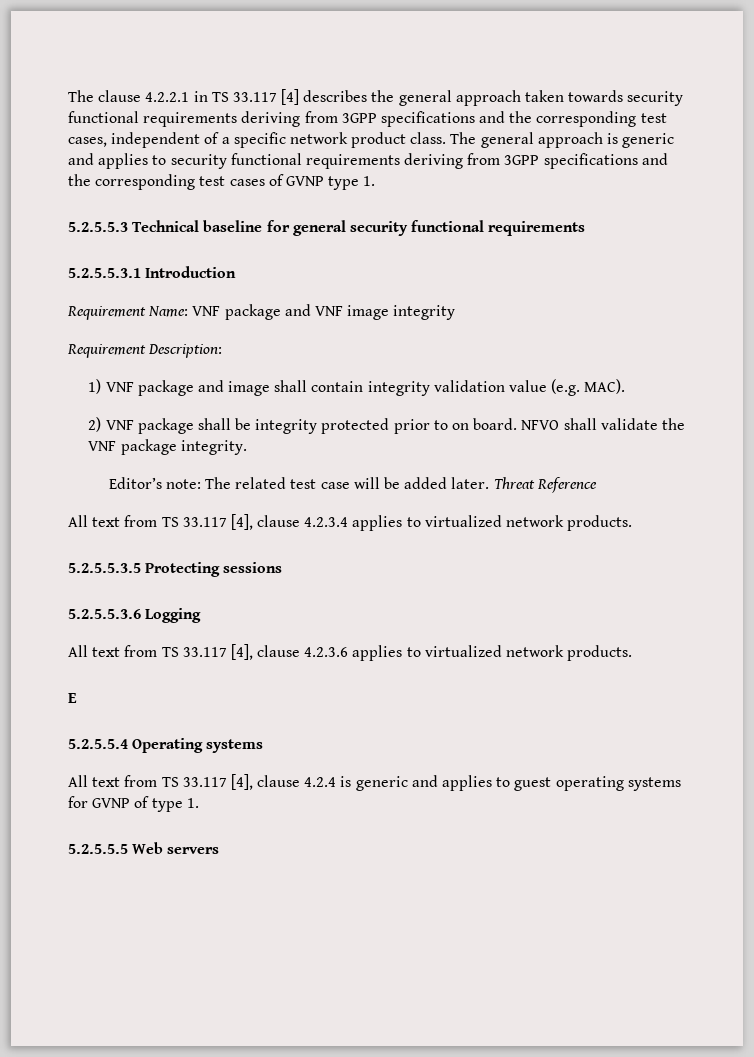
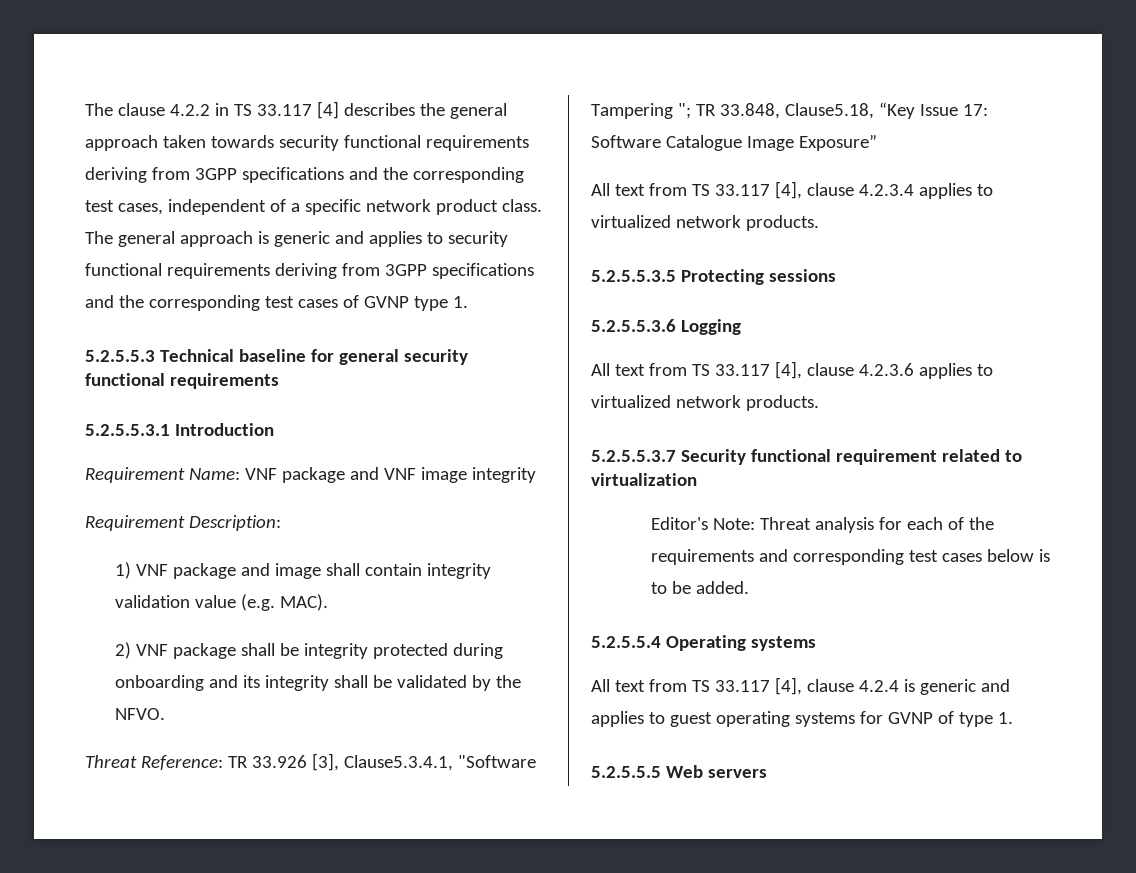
- The clause 4.2.2.1 in TS 33.117 [4] describes the general approach taken towards security functional requirements deriving from 3GPP specifications and the corresponding test cases, independent of a specific network product class.
+ The clause 4.2.2 in TS 33.117 [4] describes the general approach taken towards security functional requirements deriving from 3GPP specifications and the corresponding test cases, independent of a specific network product class.
- 2) VNF package shall be integrity protected prior to on board. NFVO shall validate the VNF package integrity.
- Editor’s note: The related test case will be added later. Threat Reference
+ 2) VNF package shall be integrity protected during onboarding and its integrity shall be validated by the NFVO.
+ Threat Reference: TR 33.926 [3], Clause5.3.4.1, "Software Tampering "; TR 33.848, Clause5.18, “Key Issue 17: Software Catalogue Image Exposure”
- E
+ 5.2.5.5.3.7 Security functional requirement related to virtualization
+ Editor's Note: Threat analysis for each of the requirements and corresponding test cases below is to be added.

